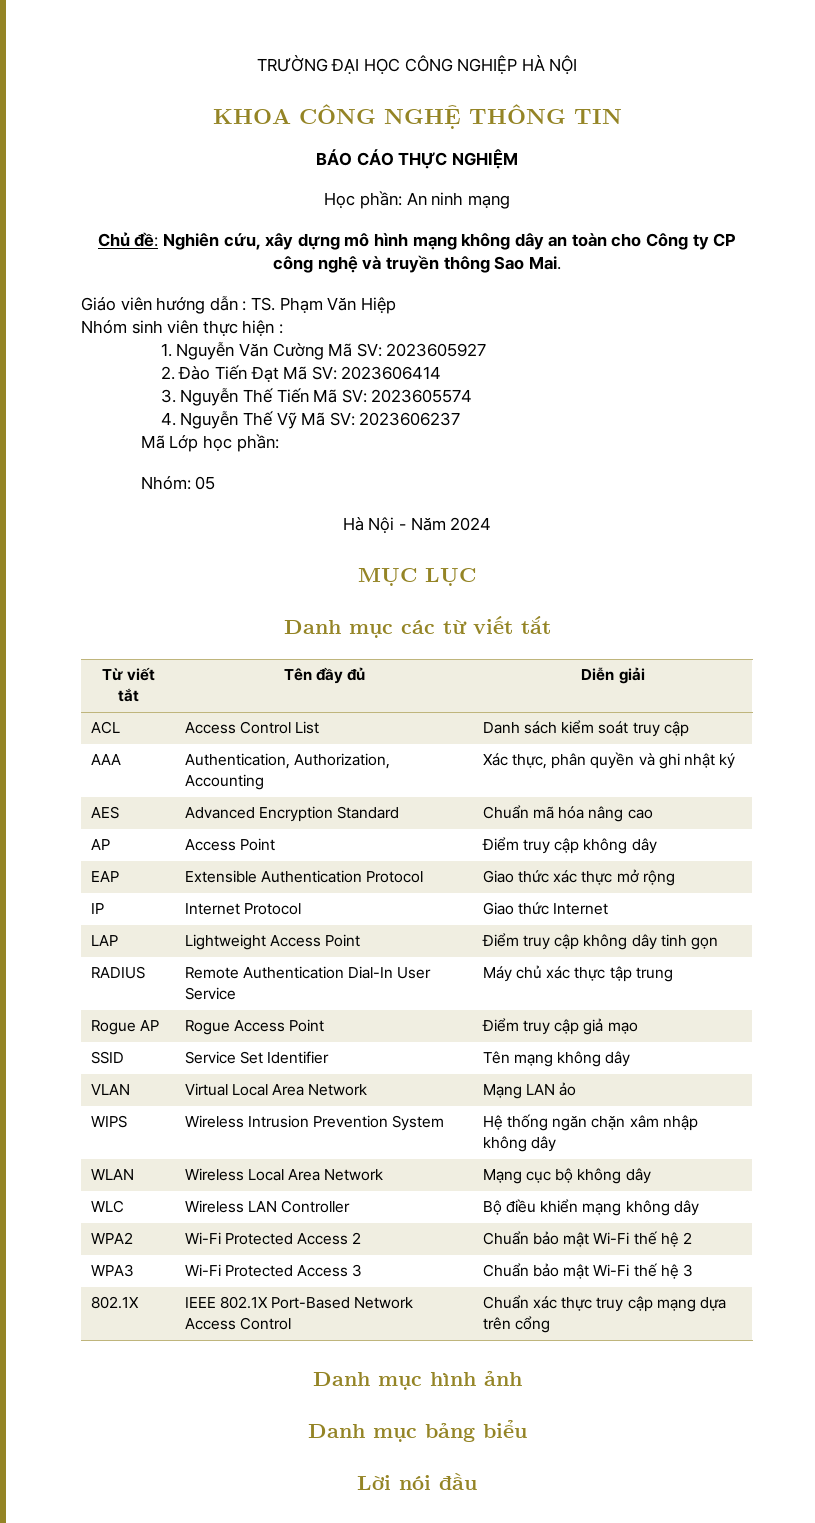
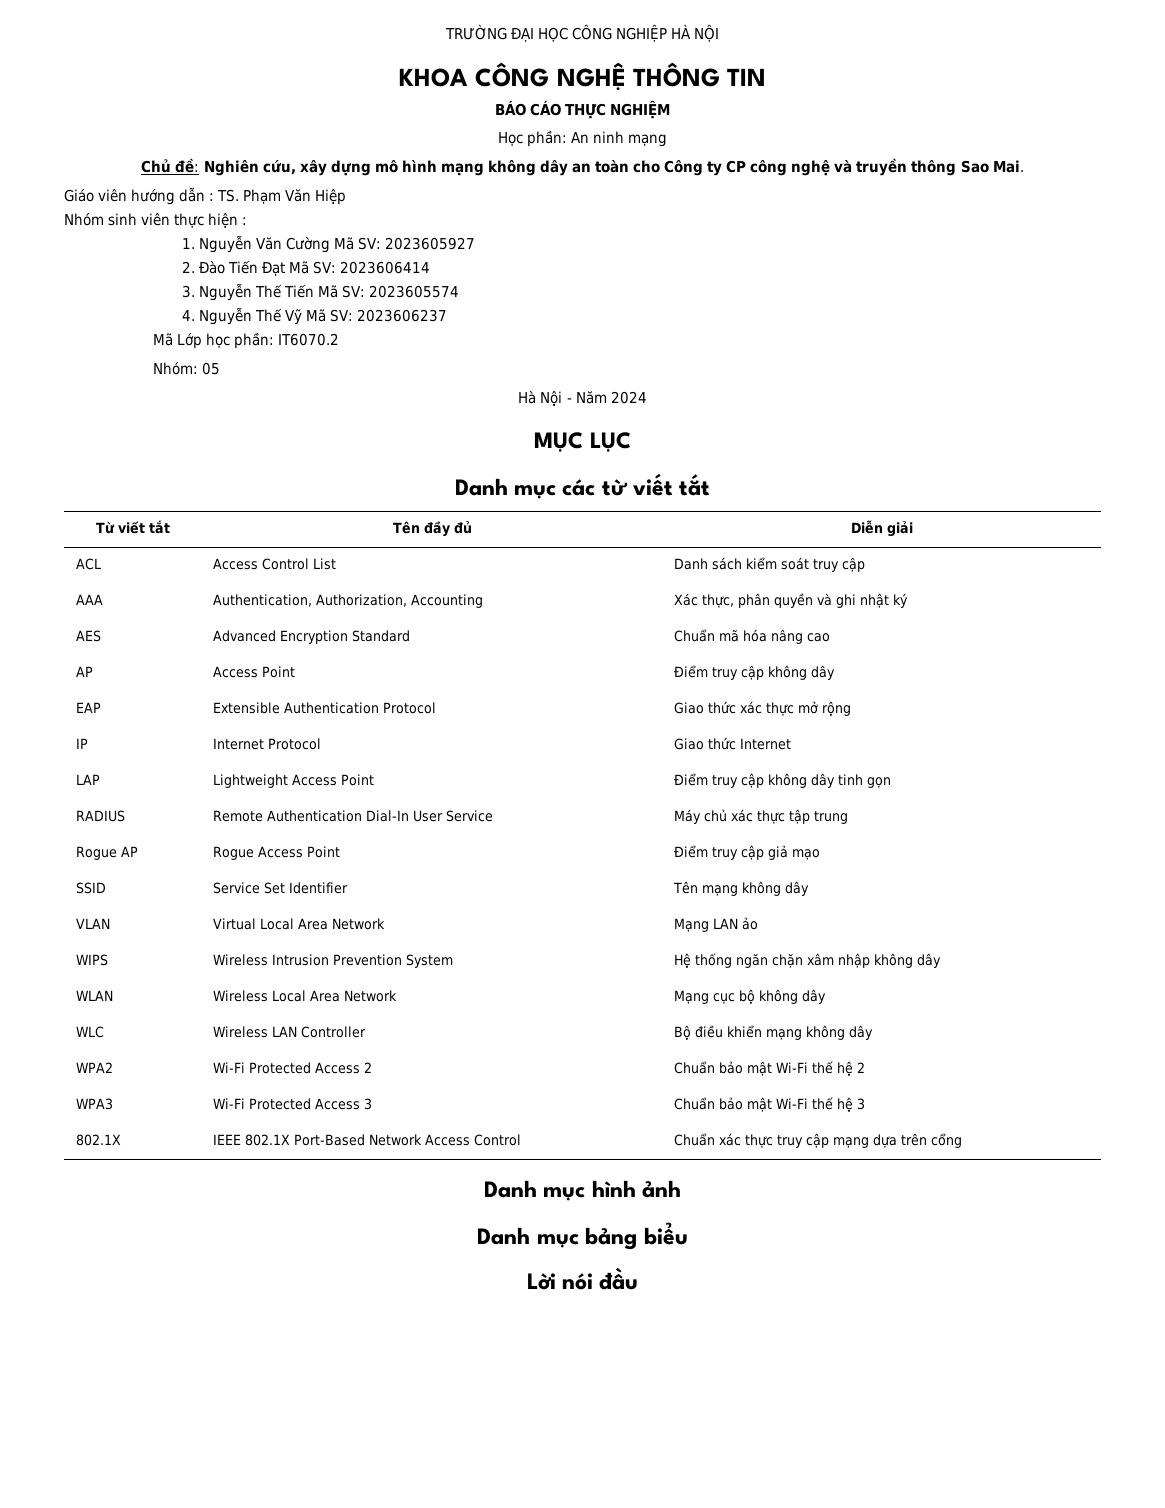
- Mã Lớp học phần:
+ Mã Lớp học phần: IT6070.2

